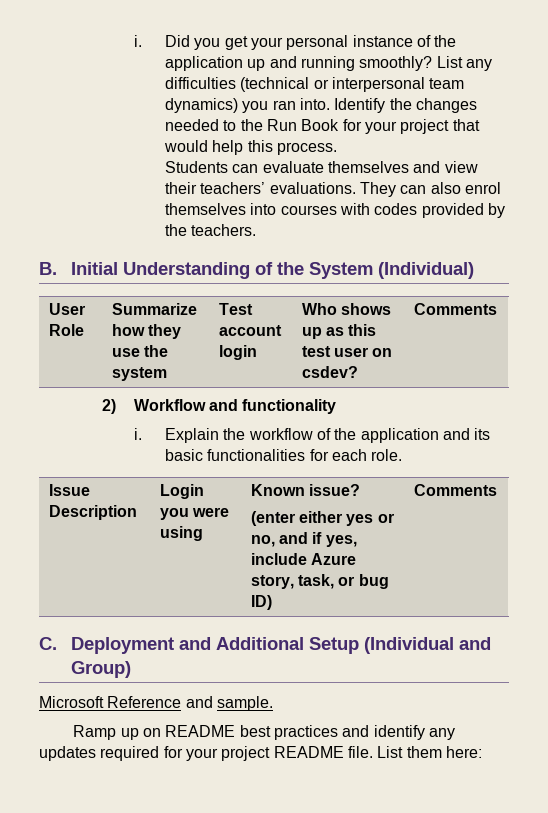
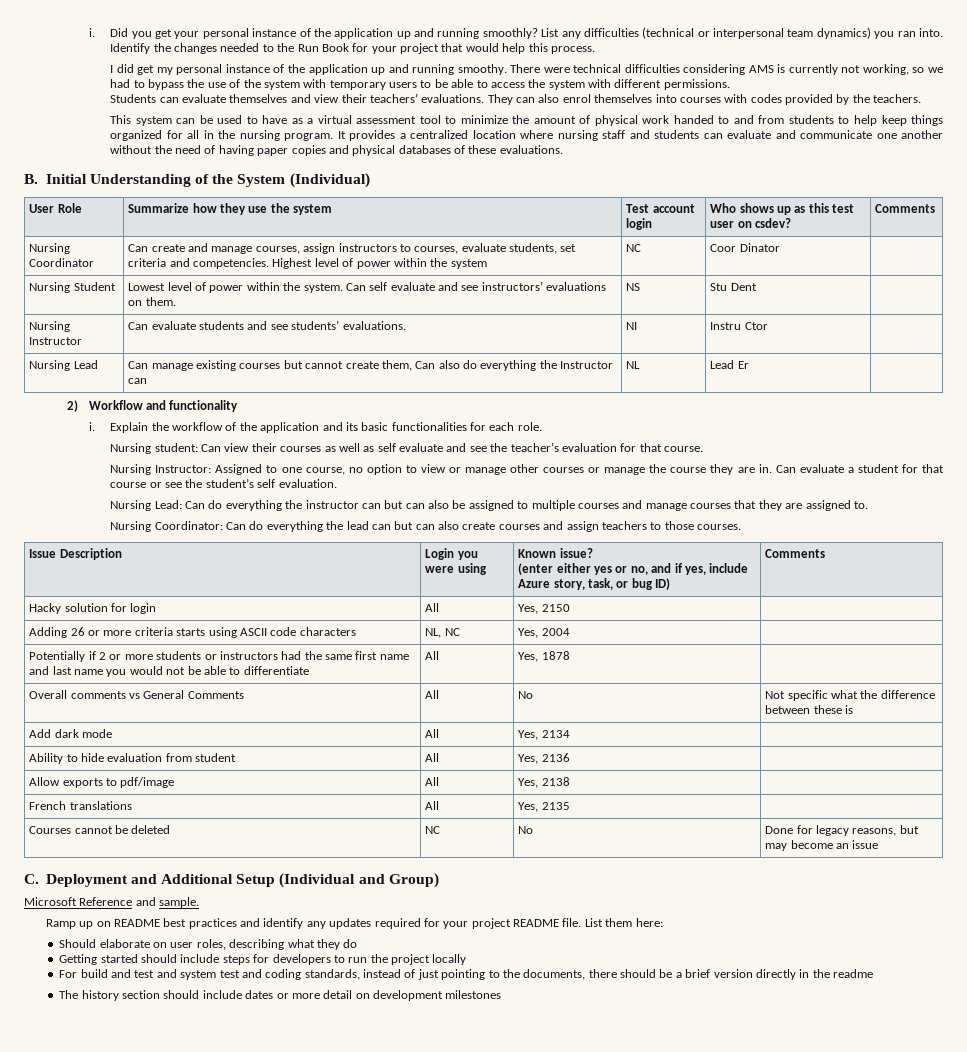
+ I did get my personal instance of the application up and running smoothy. There were technical difficulties considering AMS is currently not working, so we had to bypass the use of the system with temporary users to be able to access the system with different permissions.
+ This system can be used to have as a virtual assessment tool to minimize the amount of physical work handed to and from students to help keep things organized for all in the nursing program. It provides a centralized location where nursing staff and students can evaluate and communicate one another without the need of having paper copies and physical databases of these evaluations.
+ Nursing Coordinator | Can create and manage courses, assign instructors to courses, evaluate students, set criteria and competencies. Highest level of power within the system | NC | Coor Dinator |
+ Nursing Student | Lowest level of power within the system. Can self evaluate and see instructors’ evaluations on them. | NS | Stu Dent |
+ Nursing Instructor | Can evaluate students and see students’ evaluations. | NI | Instru Ctor |
+ Nursing Lead | Can manage existing courses but cannot create them, Can also do everything the Instructor can | NL | Lead Er |
+ Nursing student: Can view their courses as well as self evaluate and see the teacher’s evaluation for that course.
+ Nursing Instructor: Assigned to one course, no option to view or manage other courses or manage the course they are in. Can evaluate a student for that course or see the student’s self evaluation.
+ Nursing Lead: Can do everything the instructor can but can also be assigned to multiple courses and manage courses that they are assigned to.
+ Nursing Coordinator: Can do everything the lead can but can also create courses and assign teachers to those courses.
+ Hacky solution for login | All | Yes, 2150 |
+ Adding 26 or more criteria starts using ASCII code characters | NL, NC | Yes, 2004 |
+ Potentially if 2 or more students or instructors had the same first name and last name you would not be able to differentiate | All | Yes, 1878 |
+ Overall comments vs General Comments | All | No | Not specific what the difference between these is
+ Add dark mode | All | Yes, 2134 |
+ Ability to hide evaluation from student | All | Yes, 2136 |
+ Allow exports to pdf/image | All | Yes, 2138 |
+ French translations | All | Yes, 2135 |
+ Courses cannot be deleted | NC | No | Done for legacy reasons, but may become an issue
+ Should elaborate on user roles, describing what they do
+ Getting started should include steps for developers to run the project locally
+ For build and test and system test and coding standards, instead of just pointing to the documents, there should be a brief version directly in the readme
+ The history section should include dates or more detail on development milestones

